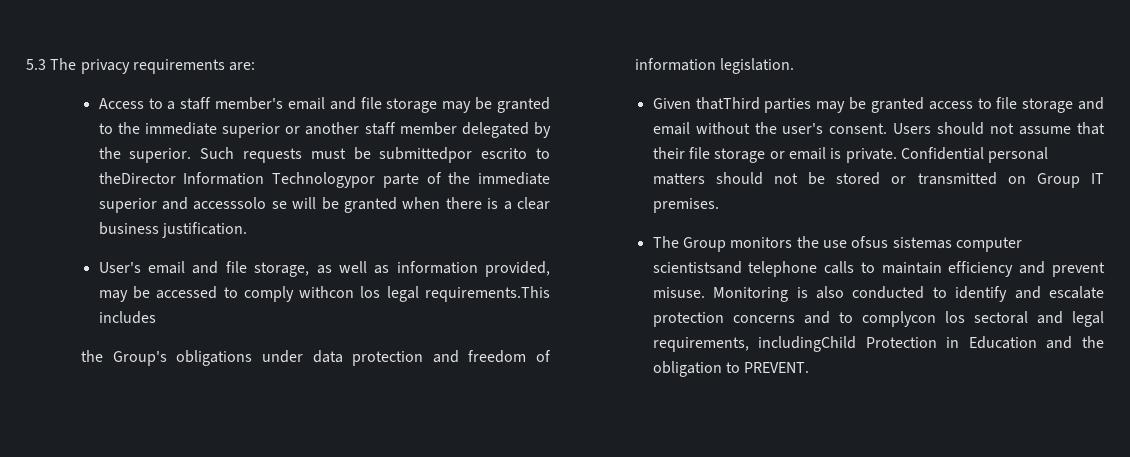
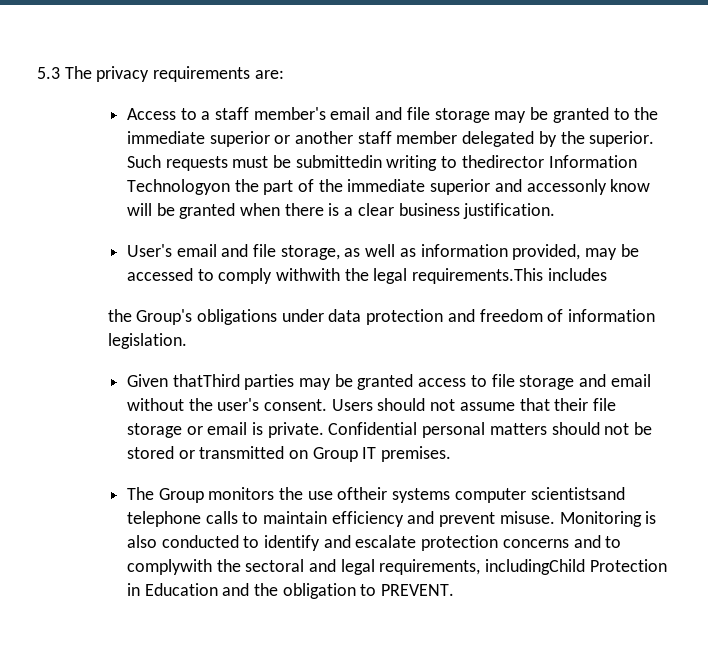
- Such requests must be submittedpor escrito to theDirector Information Technologypor parte of the immediate superior and accesssolo se will be granted when there is a clear business justification.
+ Such requests must be submittedin writing to thedirector Information Technologyon the part of the immediate superior and accessonly know will be granted when there is a clear business justification.
- User's email and file storage, as well as information provided, may be accessed to comply withcon los legal requirements.This includes
+ User's email and file storage, as well as information provided, may be accessed to comply withwith the legal requirements.This includes
- The Group monitors the use ofsus sistemas computer scientistsand telephone calls to maintain efficiency and prevent misuse.
+ The Group monitors the use oftheir systems computer scientistsand telephone calls to maintain efficiency and prevent misuse.
- Monitoring is also conducted to identify and escalate protection concerns and to complycon los sectoral and legal requirements, includingChild Protection in Education and the obligation to PREVENT.
+ Monitoring is also conducted to identify and escalate protection concerns and to complywith the sectoral and legal requirements, includingChild Protection in Education and the obligation to PREVENT.

